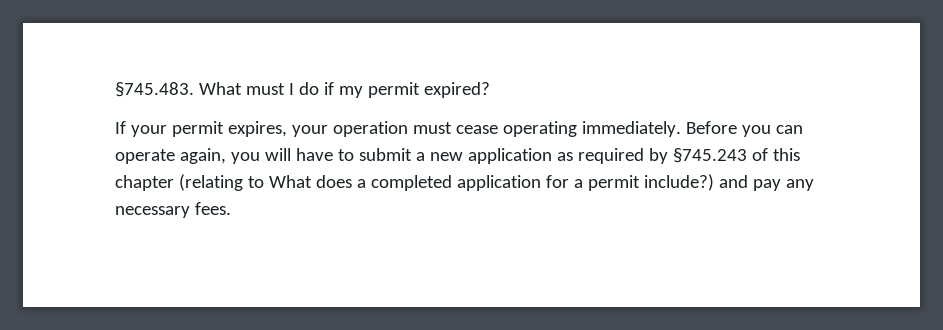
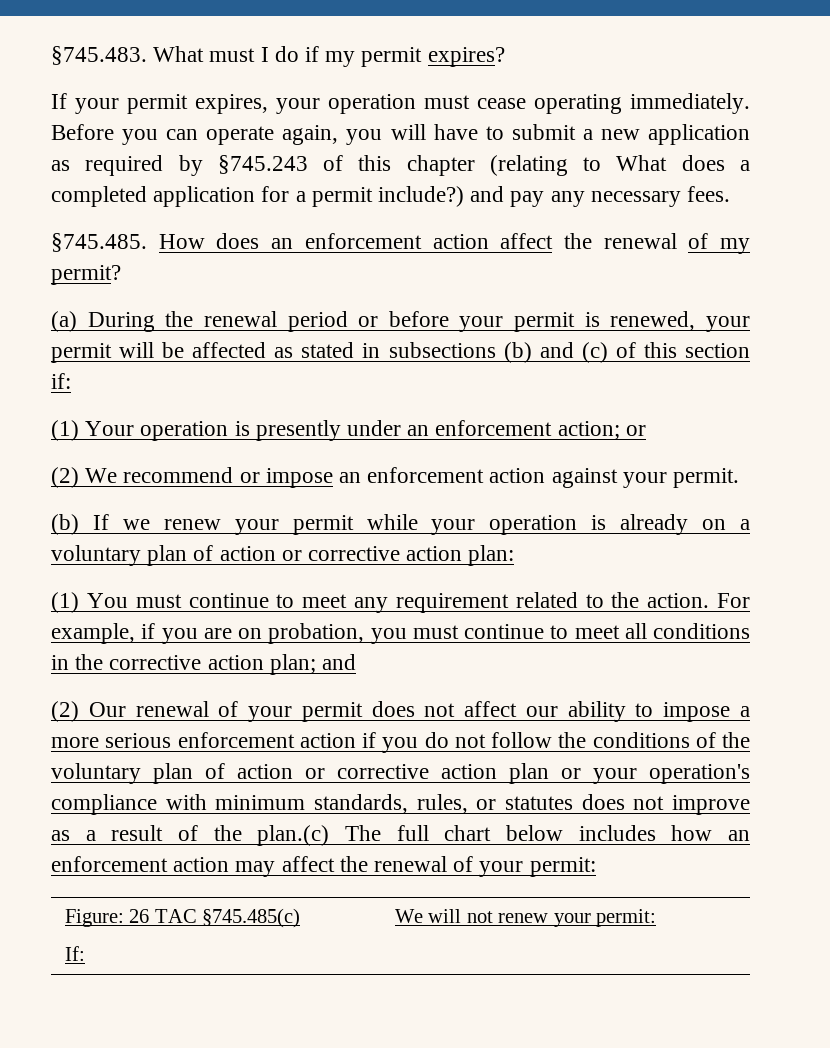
- §745.483. What must I do if my permit expired?
+ §745.483. What must I do if my permit expires?
+ §745.485. How does an enforcement action affect the renewal of my permit?
+ (a) During the renewal period or before your permit is renewed, your permit will be affected as stated in subsections (b) and (c) of this section if:
+ (1) Your operation is presently under an enforcement action; or
+ (2) We recommend or impose an enforcement action against your permit.
+ (b) If we renew your permit while your operation is already on a voluntary plan of action or corrective action plan:
+ (1) You must continue to meet any requirement related to the action. For example, if you are on probation, you must continue to meet all conditions in the corrective action plan; and
+ (2) Our renewal of your permit does not affect our ability to impose a more serious enforcement action if you do not follow the conditions of the voluntary plan of action or corrective action plan or your operation's compliance with minimum standards, rules, or statutes does not improve as a result of the plan.(c) The full chart below includes how an enforcement action may affect the renewal of your permit:
+ Figure: 26 TAC §745.485(c)
+ If: | We will not renew your permit:

